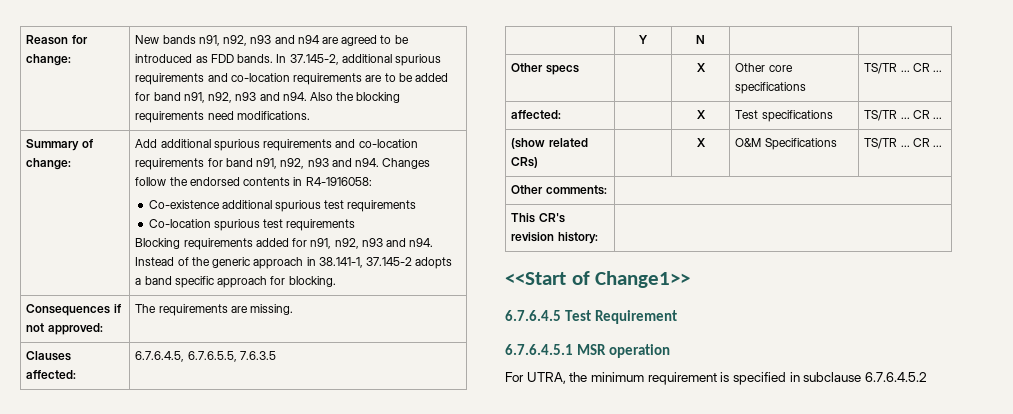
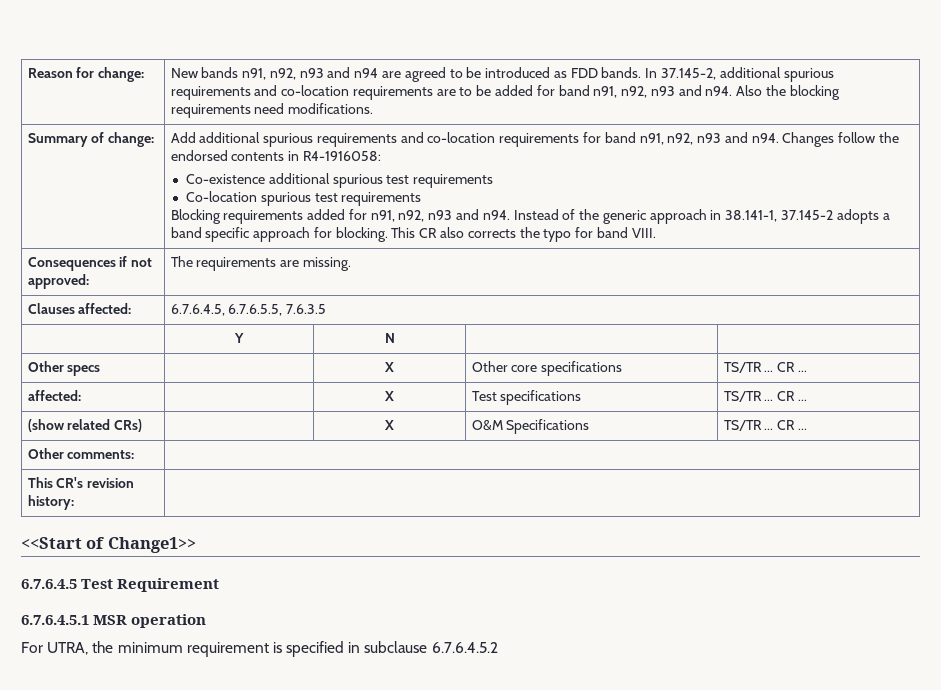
+ This CR also corrects the typo for band VIII.

